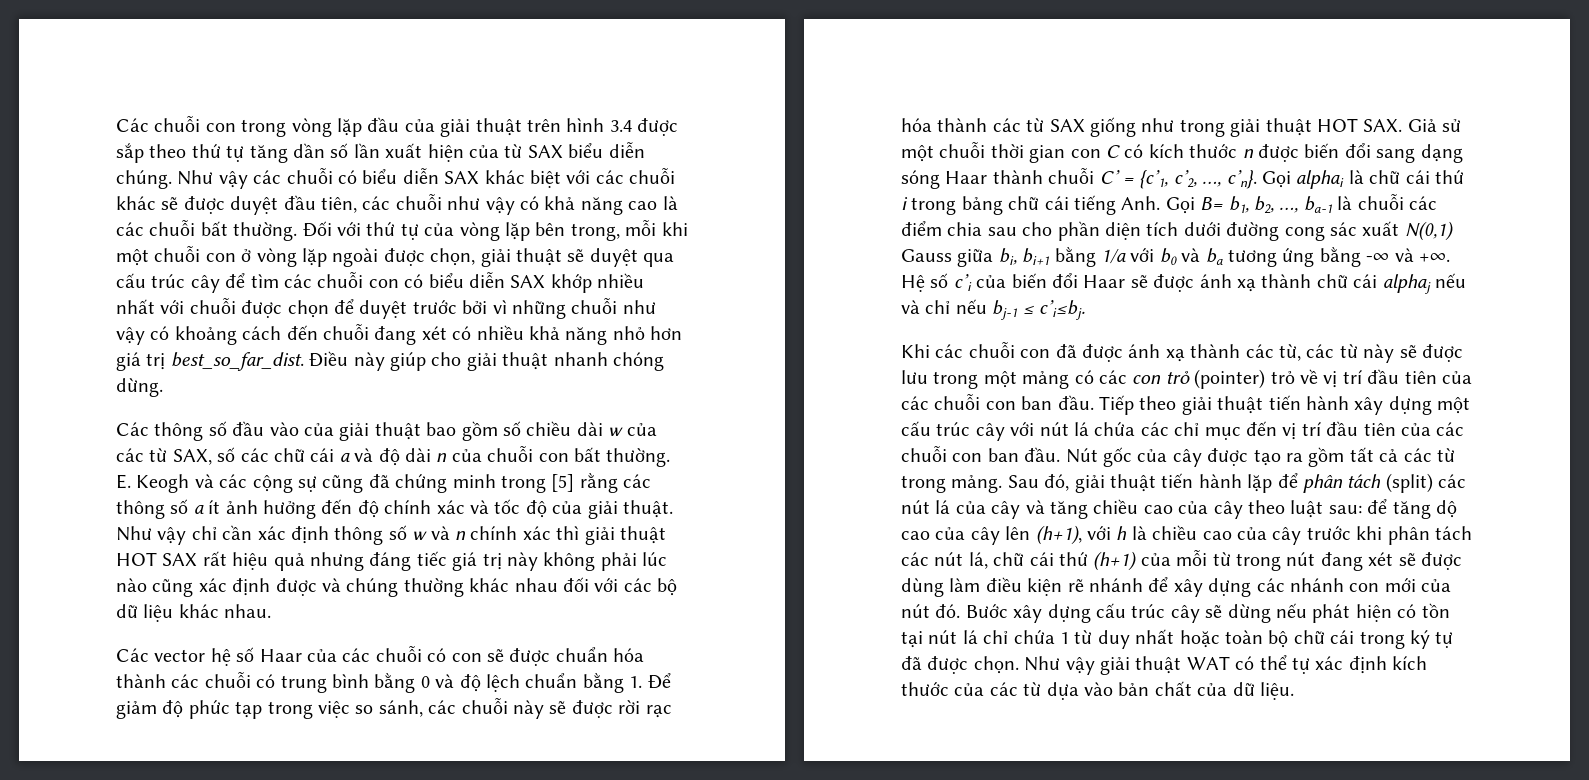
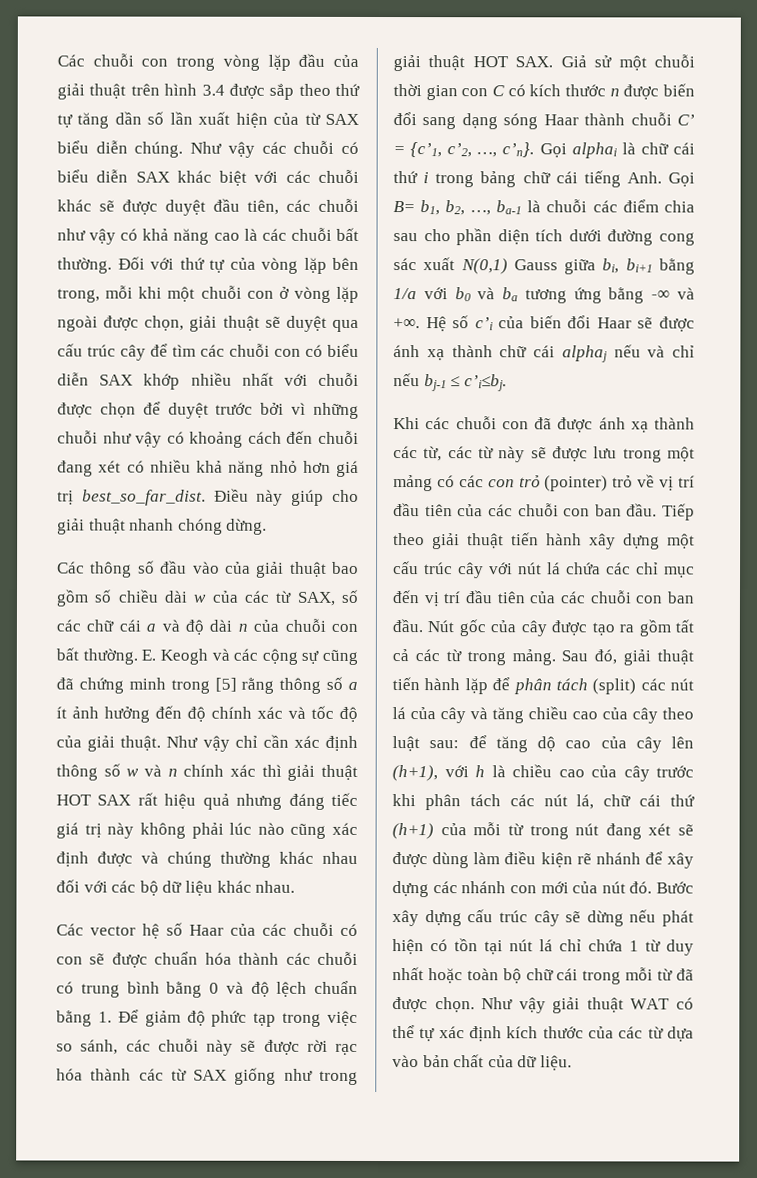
- E. Keogh và các cộng sự cũng đã chứng minh trong [5] rằng các thông số a ít ảnh hưởng đến độ chính xác và tốc độ của giải thuật.
+ E. Keogh và các cộng sự cũng đã chứng minh trong [5] rằng thông số a ít ảnh hưởng đến độ chính xác và tốc độ của giải thuật.
- Bước xây dựng cấu trúc cây sẽ dừng nếu phát hiện có tồn tại nút lá chỉ chứa 1 từ duy nhất hoặc toàn bộ chữ cái trong ký tự đã được chọn.
+ Bước xây dựng cấu trúc cây sẽ dừng nếu phát hiện có tồn tại nút lá chỉ chứa 1 từ duy nhất hoặc toàn bộ chữ cái trong mỗi từ đã được chọn.

